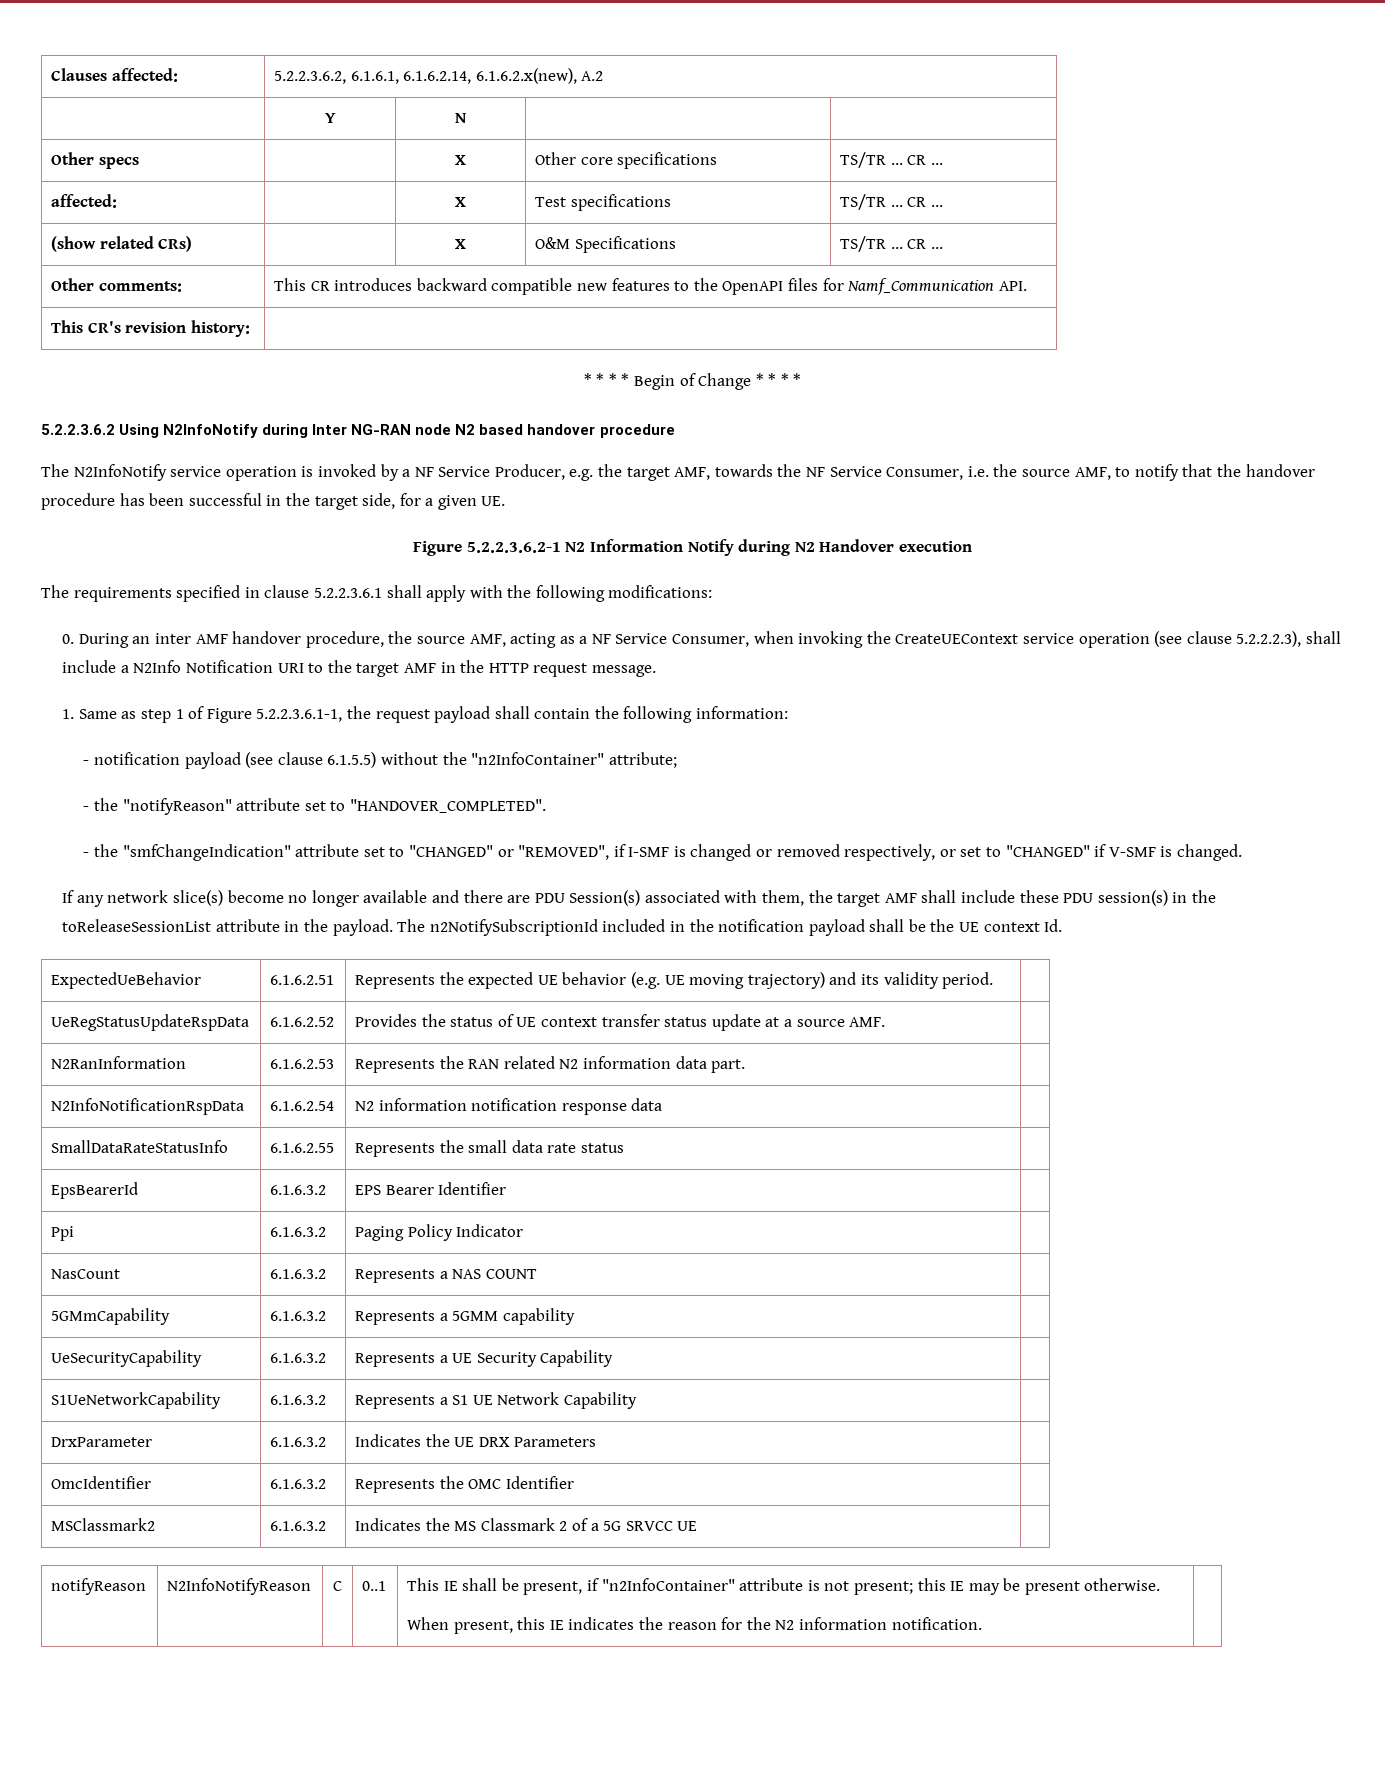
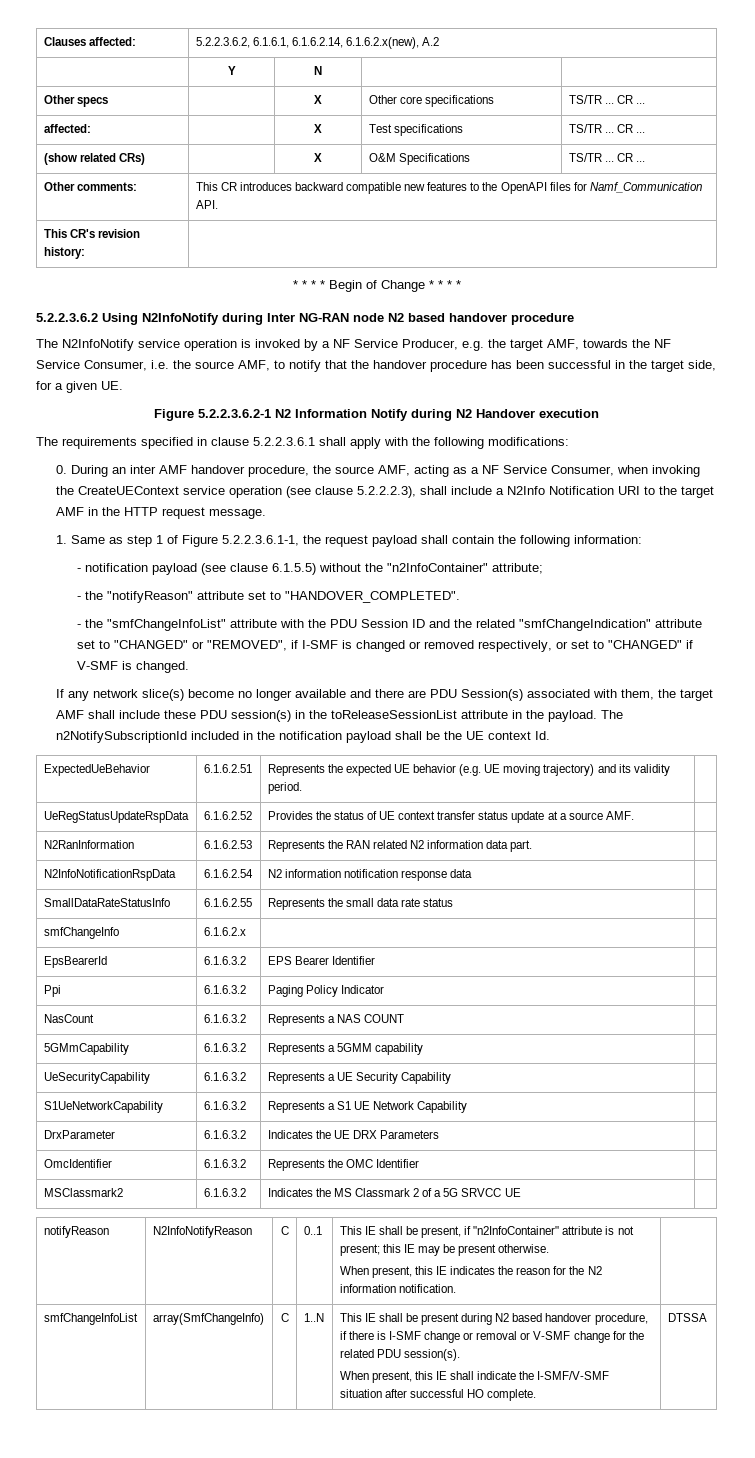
- - the "smfChangeIndication" attribute set to "CHANGED" or "REMOVED", if I-SMF is changed or removed respectively, or set to "CHANGED" if V-SMF is changed.
+ - the "smfChangeInfoList" attribute with the PDU Session ID and the related "smfChangeIndication" attribute set to "CHANGED" or "REMOVED", if I-SMF is changed or removed respectively, or set to "CHANGED" if V-SMF is changed.
+ smfChangeInfo | 6.1.6.2.x | |
+ smfChangeInfoList | array(SmfChangeInfo) | C | 1..N | This IE shall be present during N2 based handover procedure, if there is I-SMF change or removal or V-SMF change for the related PDU session(s).
+ When present, this IE shall indicate the I-SMF/V-SMF situation after successful HO complete. | DTSSA

